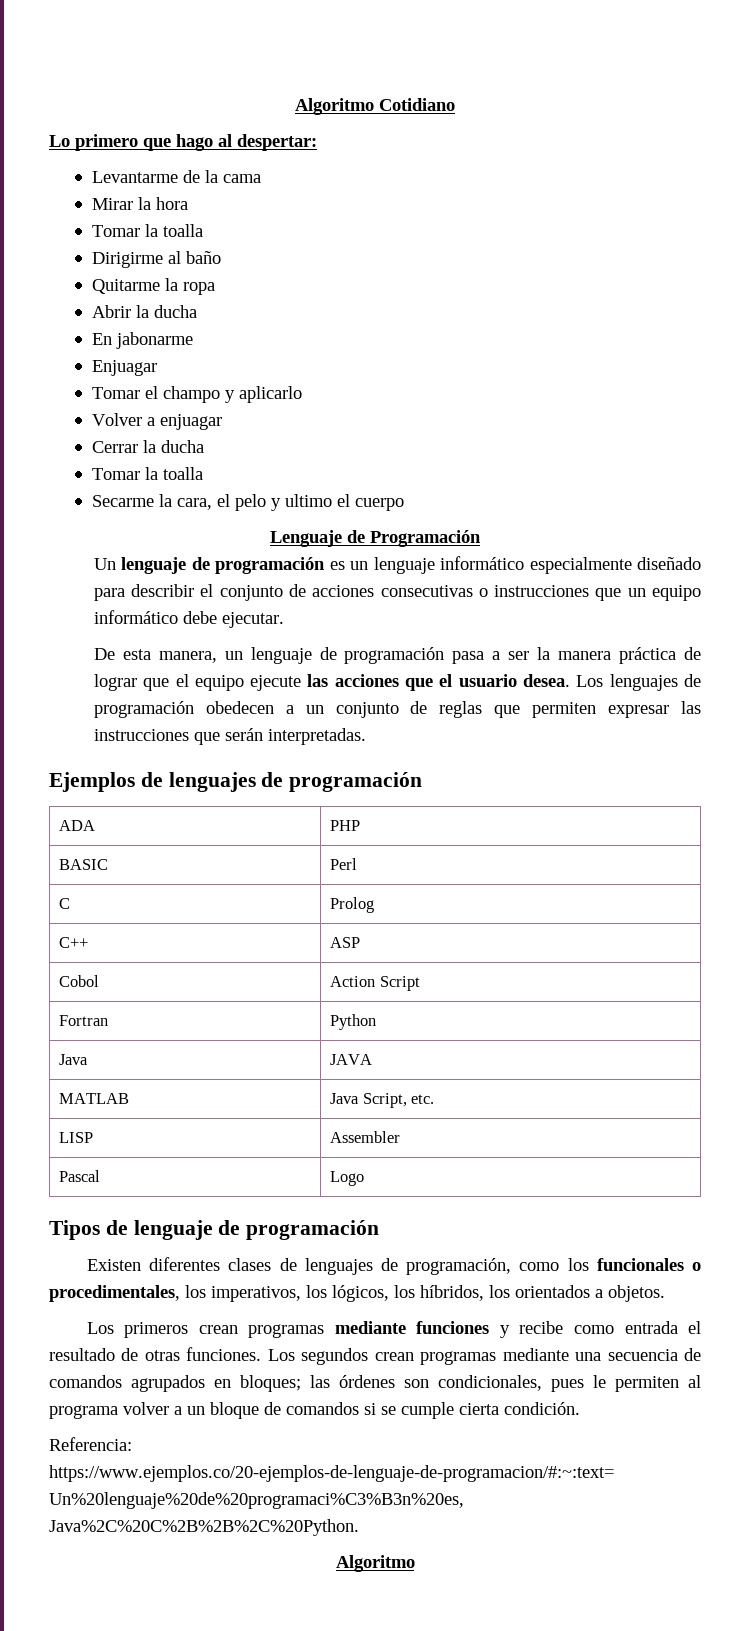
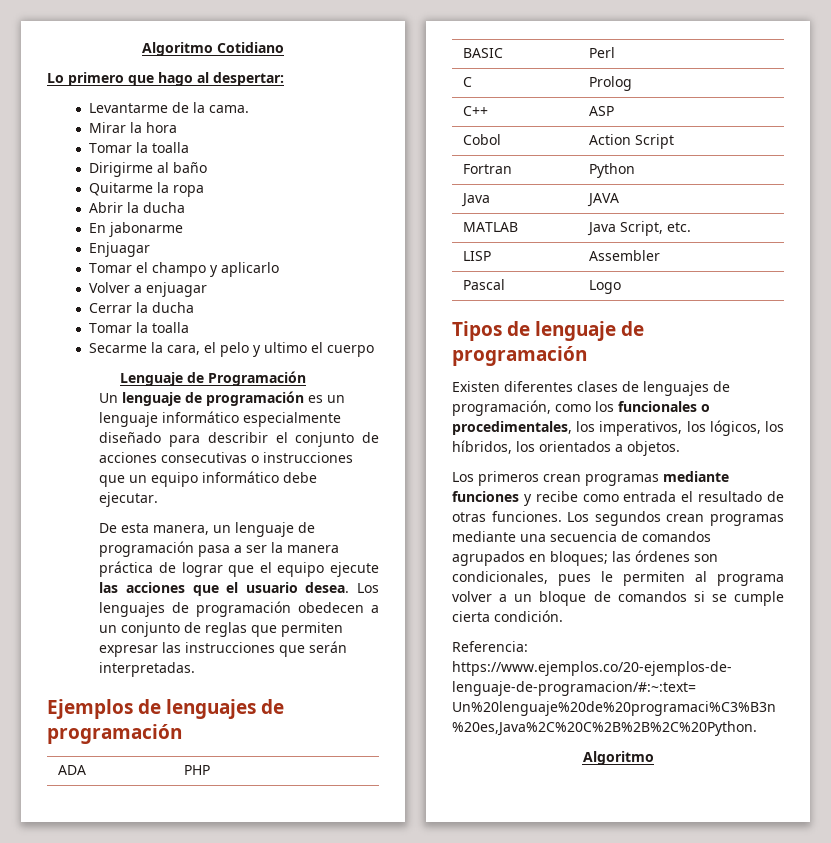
- Levantarme de la cama
+ Levantarme de la cama.

